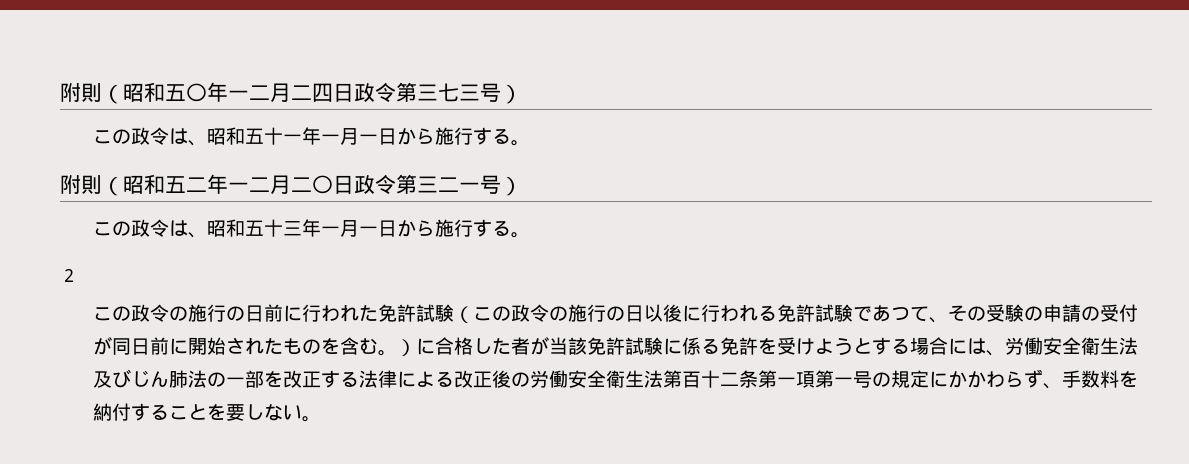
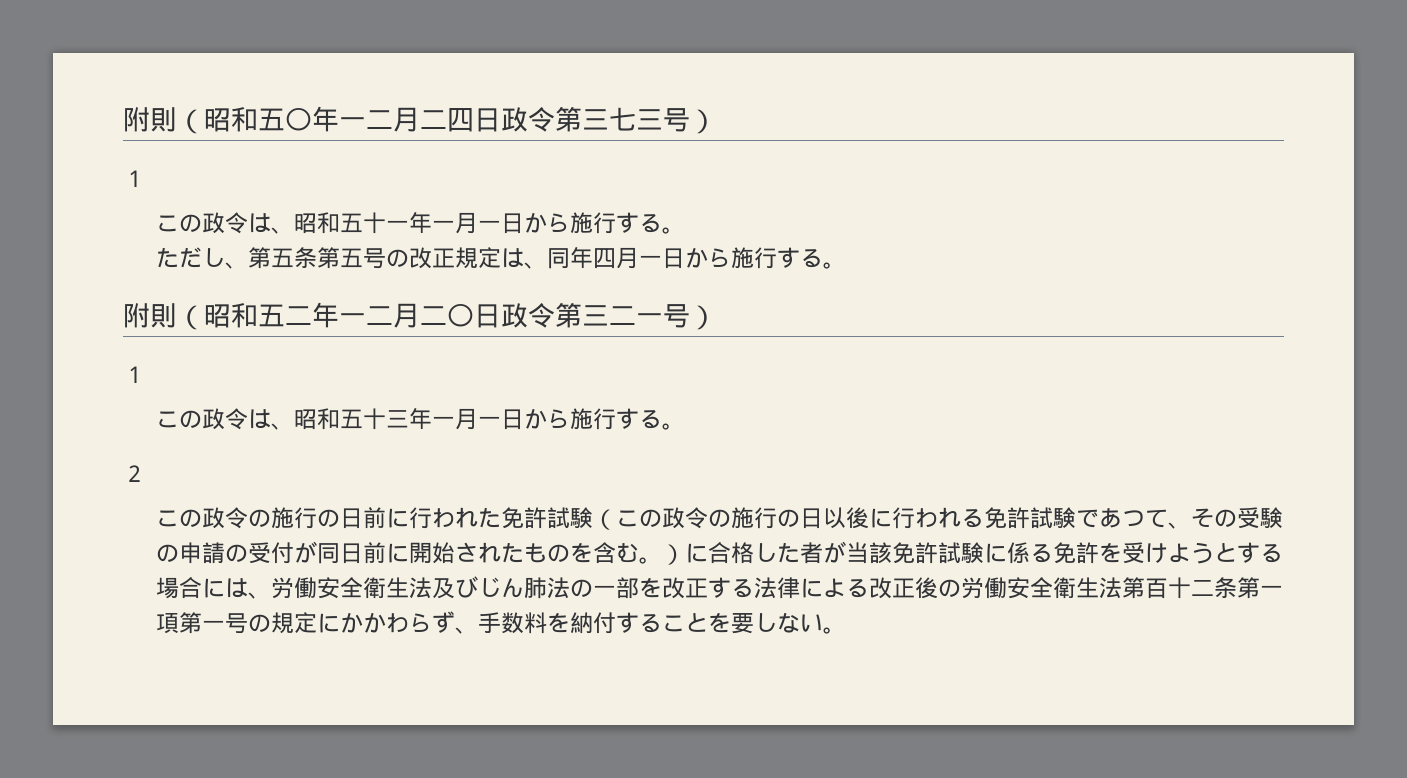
  附則（昭和五〇年一二月二四日政令第三七三号）
+ １
+ ただし、第五条第五号の改正規定は、同年四月一日から施行する。
  附則（昭和五二年一二月二〇日政令第三二一号）
+ １

